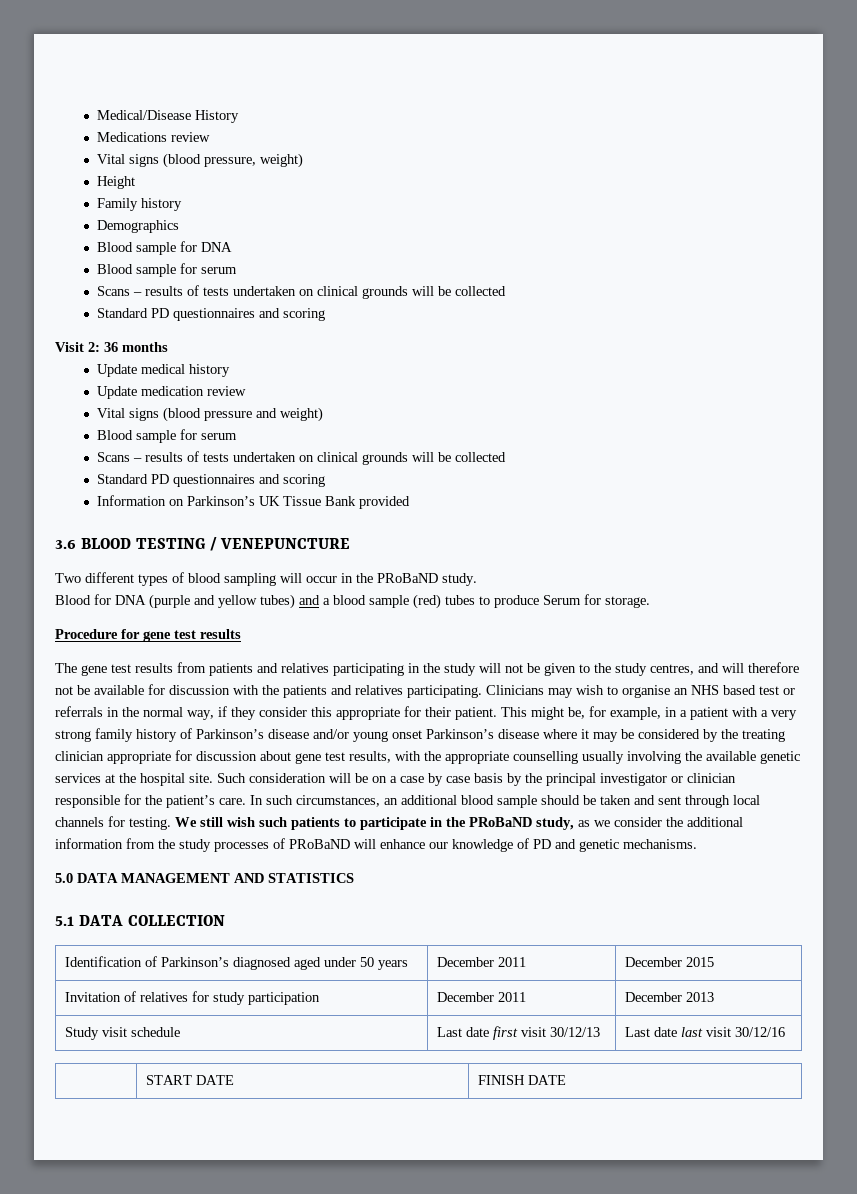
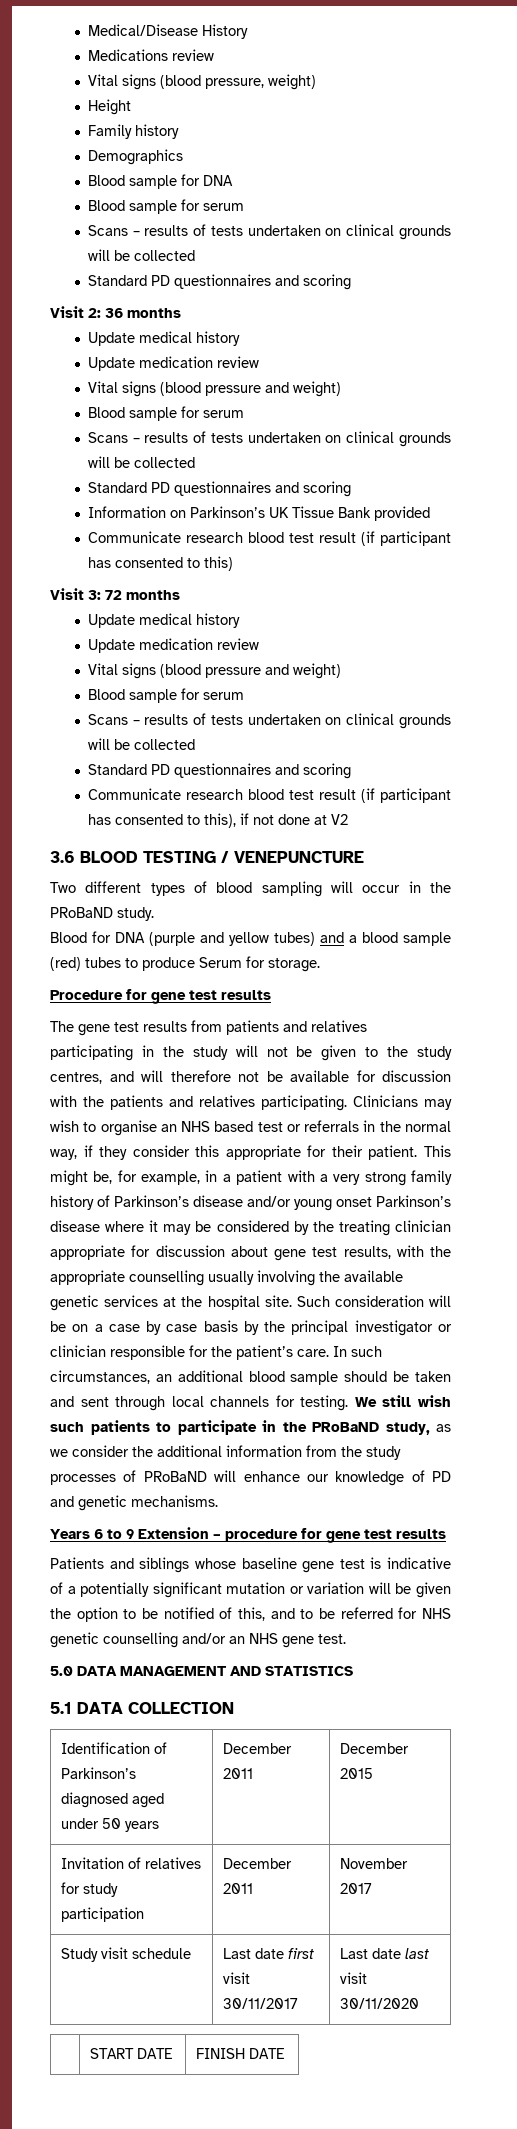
+ Communicate research blood test result (if participant has consented to this)
+ Visit 3: 72 months
+ Update medical history
+ Update medication review
+ Vital signs (blood pressure and weight)
+ Blood sample for serum
+ Scans – results of tests undertaken on clinical grounds will be collected
+ Standard PD questionnaires and scoring
+ Communicate research blood test result (if participant has consented to this), if not done at V2
+ Years 6 to 9 Extension – procedure for gene test results
+ Patients and siblings whose baseline gene test is indicative of a potentially significant mutation or variation will be given the option to be notified of this, and to be referred for NHS genetic counselling and/or an NHS gene test.
- Invitation of relatives for study participation | December 2011 | December 2013
+ Invitation of relatives for study participation | December 2011 | November 2017
- Study visit schedule | Last date first visit 30/12/13 | Last date last visit 30/12/16
+ Study visit schedule | Last date first visit 30/11/2017 | Last date last visit 30/11/2020

